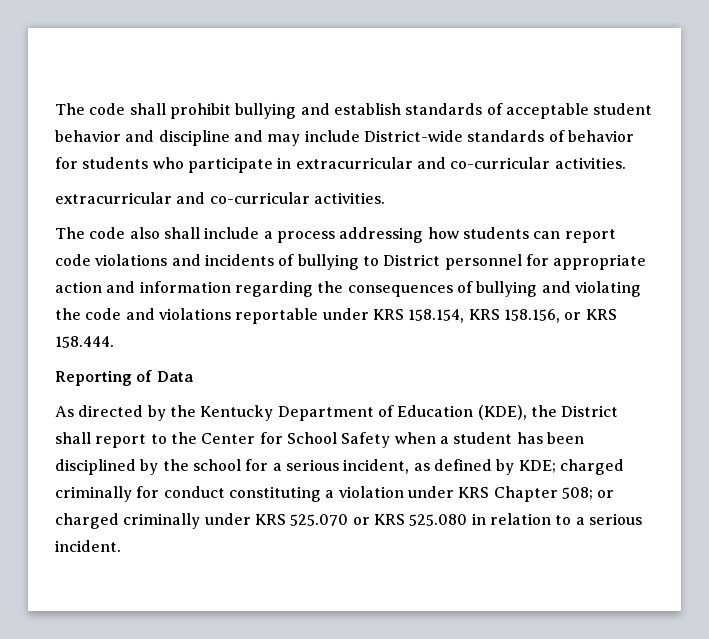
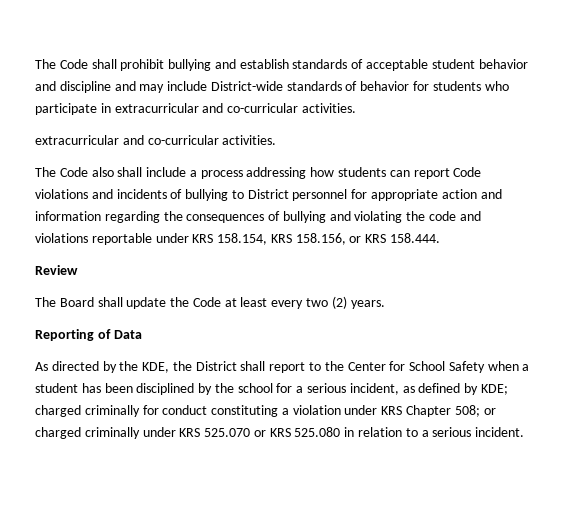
- The code shall prohibit bullying and establish standards of acceptable student behavior and discipline and may include District-wide standards of behavior for students who participate in extracurricular and co-curricular activities.
+ The Code shall prohibit bullying and establish standards of acceptable student behavior and discipline and may include District-wide standards of behavior for students who participate in extracurricular and co-curricular activities.
- The code also shall include a process addressing how students can report code violations and incidents of bullying to District personnel for appropriate action and information regarding the consequences of bullying and violating the code and violations reportable under KRS 158.154, KRS 158.156, or KRS 158.444.
+ The Code also shall include a process addressing how students can report Code violations and incidents of bullying to District personnel for appropriate action and information regarding the consequences of bullying and violating the code and violations reportable under KRS 158.154, KRS 158.156, or KRS 158.444.
+ Review
+ The Board shall update the Code at least every two (2) years.
- As directed by the Kentucky Department of Education (KDE), the District shall report to the Center for School Safety when a student has been disciplined by the school for a serious incident, as defined by KDE; charged criminally for conduct constituting a violation under KRS Chapter 508; or charged criminally under KRS 525.070 or KRS 525.080 in relation to a serious incident.
+ As directed by the KDE, the District shall report to the Center for School Safety when a student has been disciplined by the school for a serious incident, as defined by KDE; charged criminally for conduct constituting a violation under KRS Chapter 508; or charged criminally under KRS 525.070 or KRS 525.080 in relation to a serious incident.

